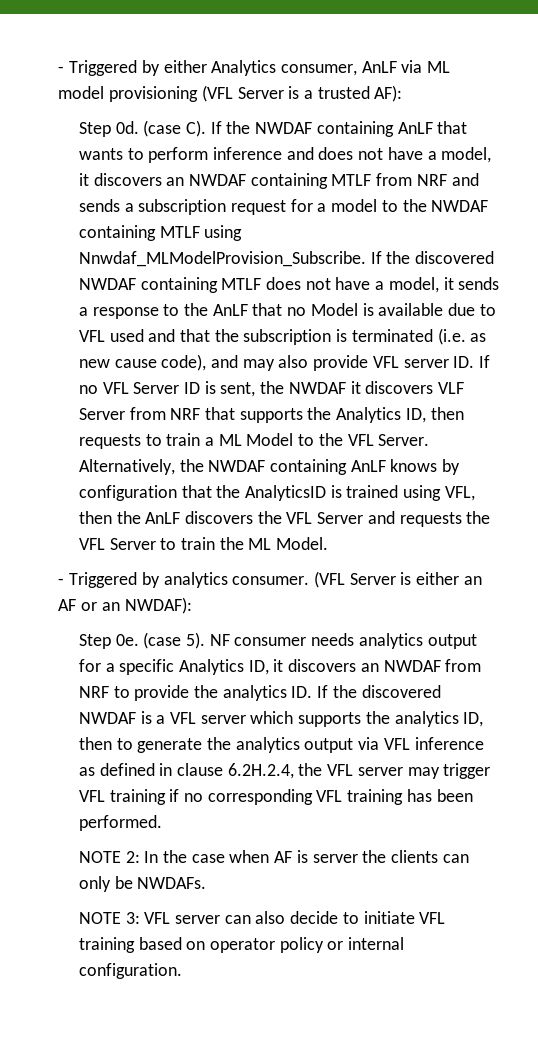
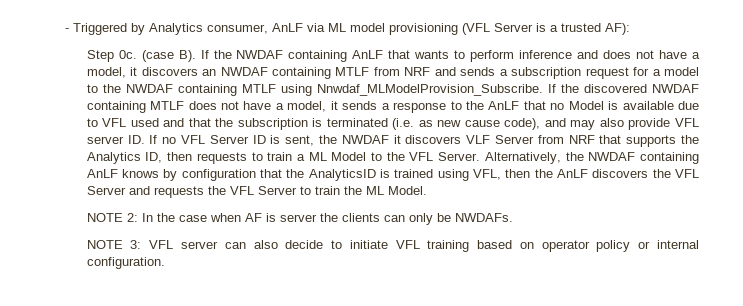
- - Triggered by either Analytics consumer, AnLF via ML model provisioning (VFL Server is a trusted AF):
+ - Triggered by Analytics consumer, AnLF via ML model provisioning (VFL Server is a trusted AF):
- Step 0d. (case C). If the NWDAF containing AnLF that wants to perform inference and does not have a model, it discovers an NWDAF containing MTLF from NRF and sends a subscription request for a model to the NWDAF containing MTLF using Nnwdaf_MLModelProvision_Subscribe.
+ Step 0c. (case B). If the NWDAF containing AnLF that wants to perform inference and does not have a model, it discovers an NWDAF containing MTLF from NRF and sends a subscription request for a model to the NWDAF containing MTLF using Nnwdaf_MLModelProvision_Subscribe.
- - Triggered by analytics consumer. (VFL Server is either an AF or an NWDAF):
- Step 0e. (case 5). NF consumer needs analytics output for a specific Analytics ID, it discovers an NWDAF from NRF to provide the analytics ID. If the discovered NWDAF is a VFL server which supports the analytics ID, then to generate the analytics output via VFL inference as defined in clause 6.2H.2.4, the VFL server may trigger VFL training if no corresponding VFL training has been performed.

